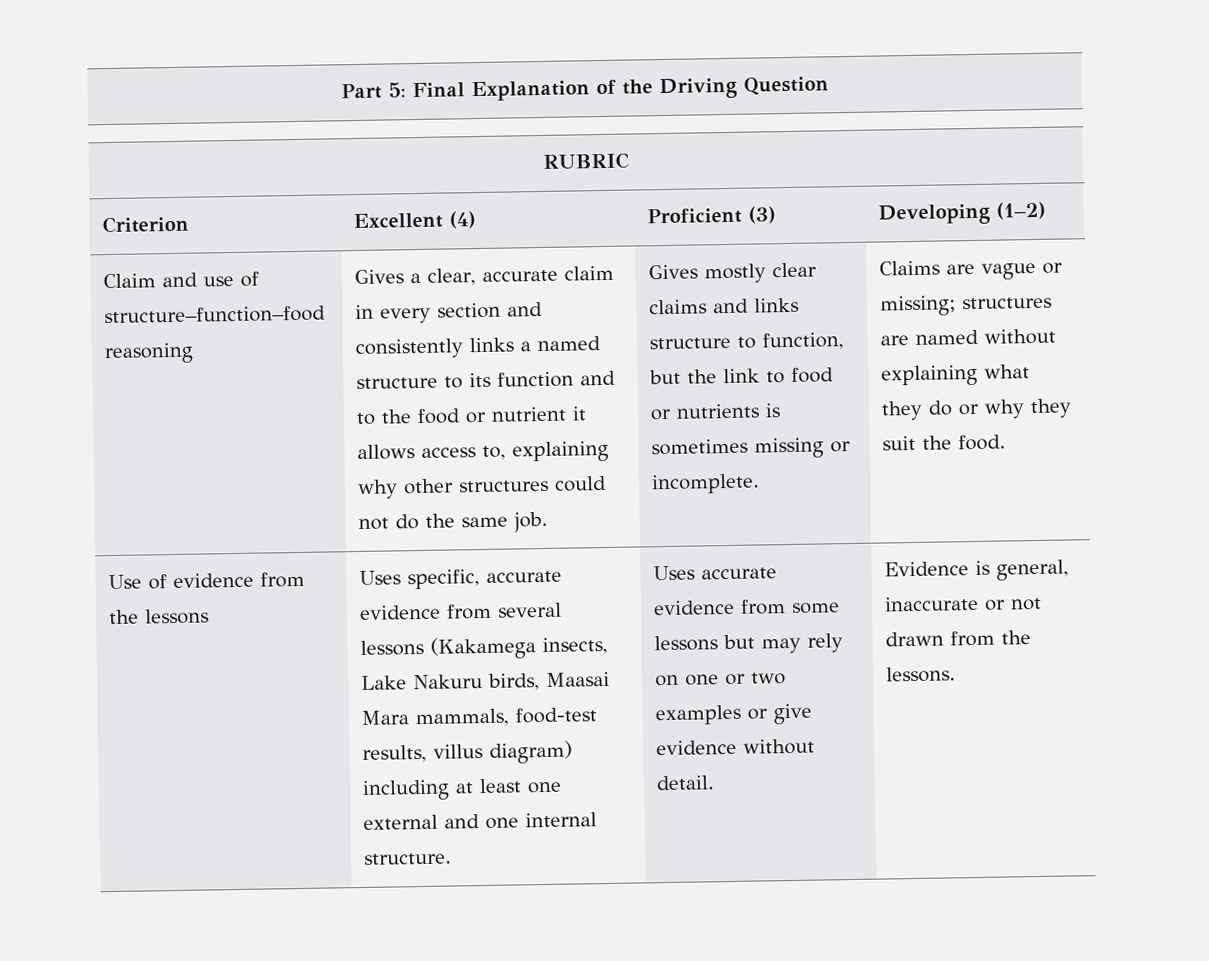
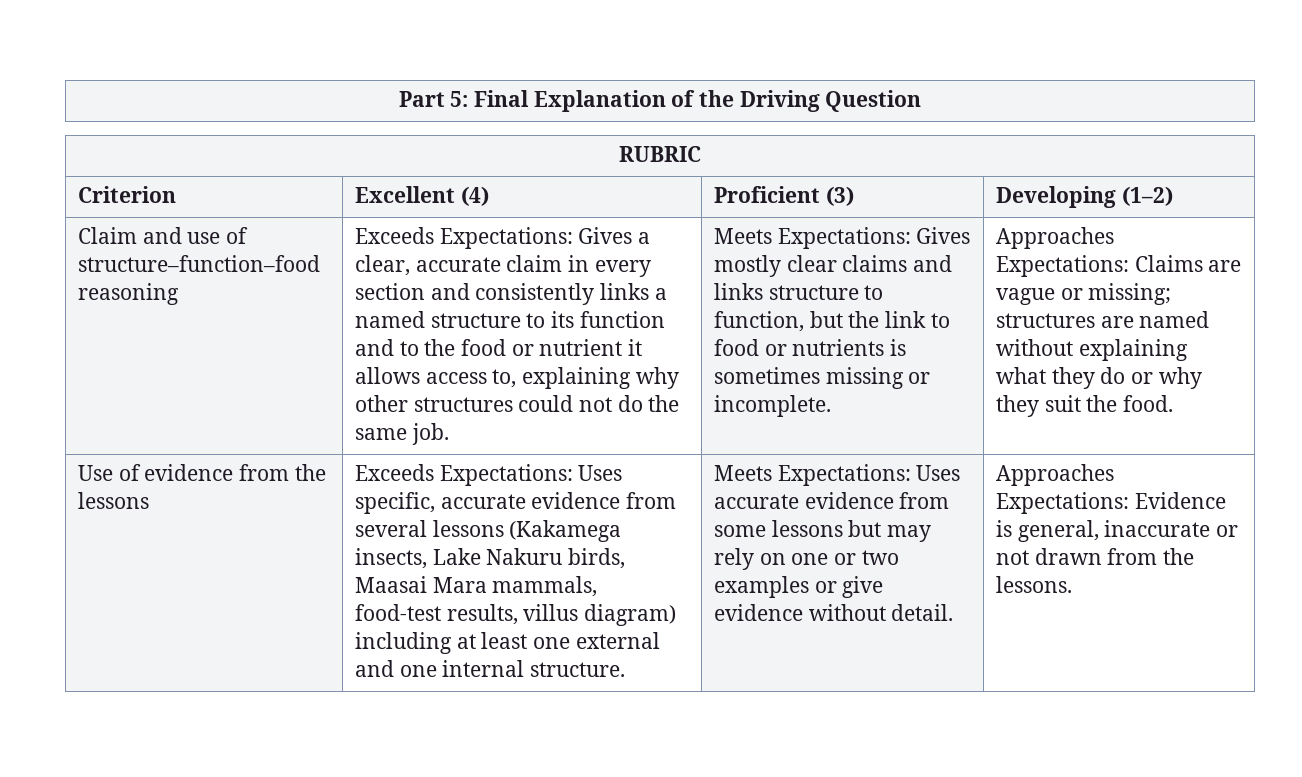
- Gives a clear, accurate claim in every section and consistently links a named structure to its function and to the food or nutrient it allows access to, explaining why other structures could not do the same job.
+ Exceeds Expectations: Gives a clear, accurate claim in every section and consistently links a named structure to its function and to the food or nutrient it allows access to, explaining why other structures could not do the same job.
- Gives mostly clear claims and links structure to function, but the link to food or nutrients is sometimes missing or incomplete.
+ Meets Expectations: Gives mostly clear claims and links structure to function, but the link to food or nutrients is sometimes missing or incomplete.
- Claims are vague or missing; structures are named without explaining what they do or why they suit the food.
+ Approaches Expectations: Claims are vague or missing; structures are named without explaining what they do or why they suit the food.
- Uses specific, accurate evidence from several lessons (Kakamega insects, Lake Nakuru birds, Maasai Mara mammals, food-test results, villus diagram) including at least one external and one internal structure.
+ Exceeds Expectations: Uses specific, accurate evidence from several lessons (Kakamega insects, Lake Nakuru birds, Maasai Mara mammals, food-test results, villus diagram) including at least one external and one internal structure.
- Uses accurate evidence from some lessons but may rely on one or two examples or give evidence without detail.
+ Meets Expectations: Uses accurate evidence from some lessons but may rely on one or two examples or give evidence without detail.
- Evidence is general, inaccurate or not drawn from the lessons.
+ Approaches Expectations: Evidence is general, inaccurate or not drawn from the lessons.

